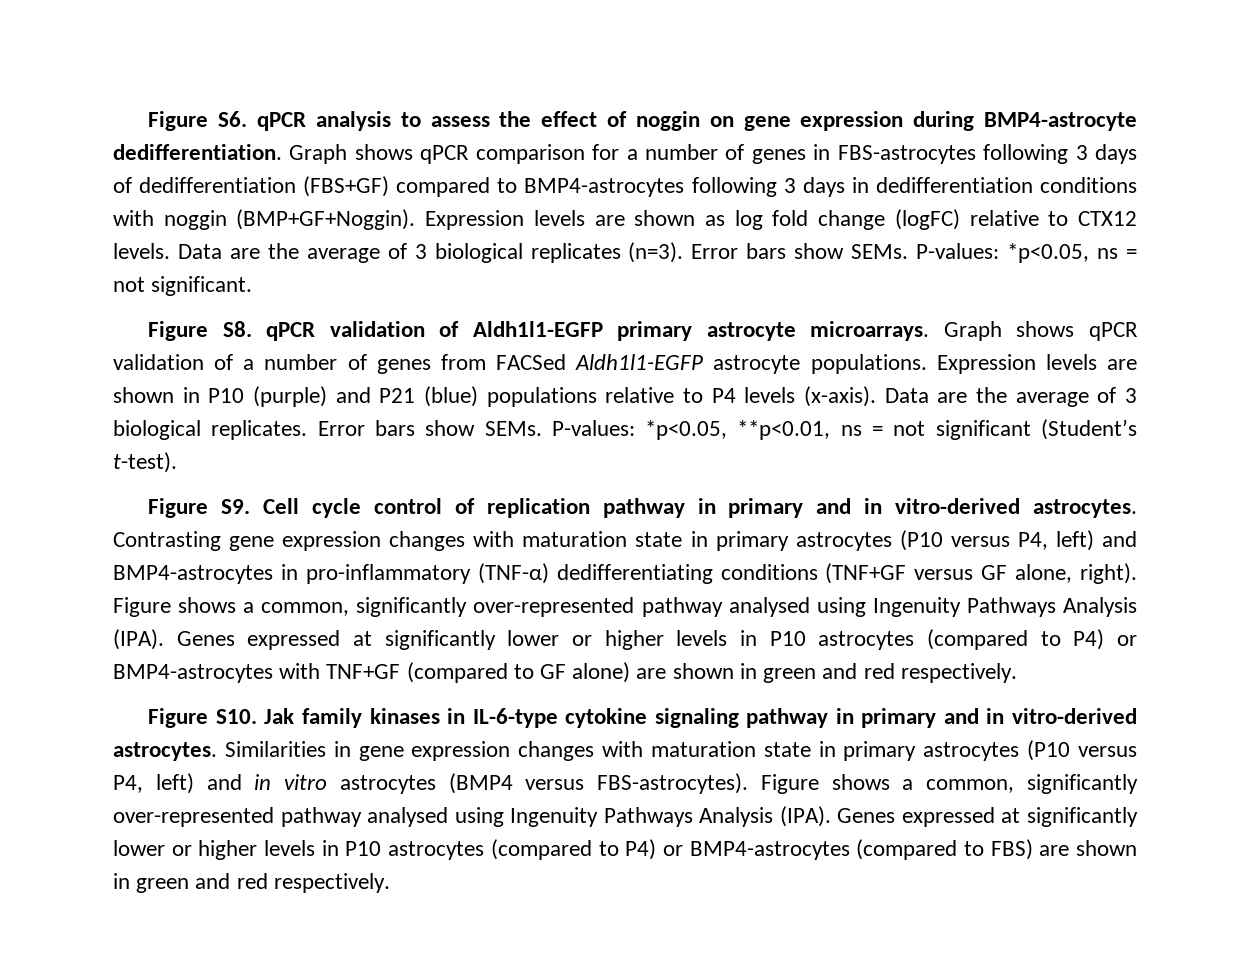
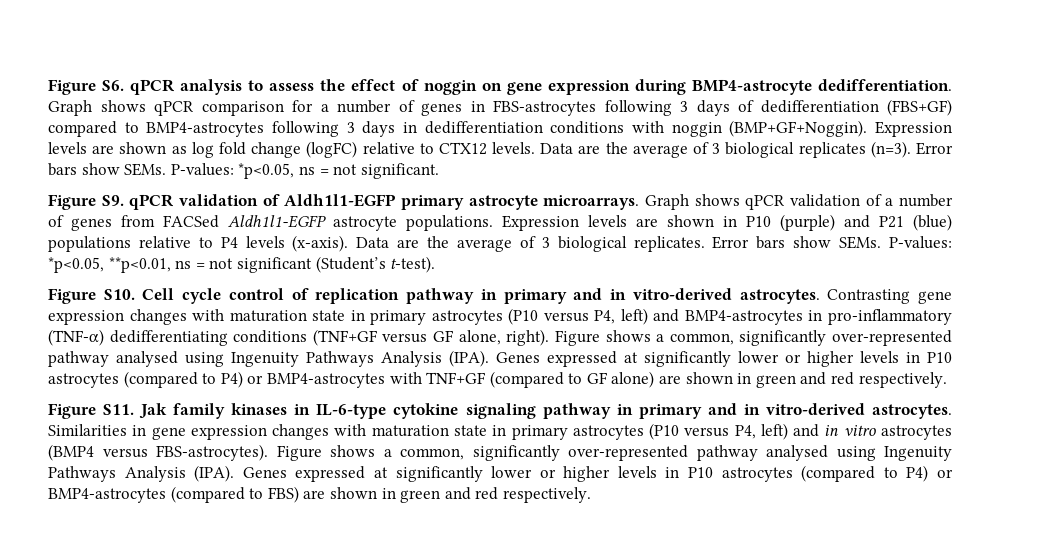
- Figure S8. qPCR validation of Aldh1l1-EGFP primary astrocyte microarrays.
+ Figure S9. qPCR validation of Aldh1l1-EGFP primary astrocyte microarrays.
- Figure S9. Cell cycle control of replication pathway in primary and in vitro-derived astrocytes.
+ Figure S10. Cell cycle control of replication pathway in primary and in vitro-derived astrocytes.
- Figure S10. Jak family kinases in IL-6-type cytokine signaling pathway in primary and in vitro-derived astrocytes.
+ Figure S11. Jak family kinases in IL-6-type cytokine signaling pathway in primary and in vitro-derived astrocytes.

